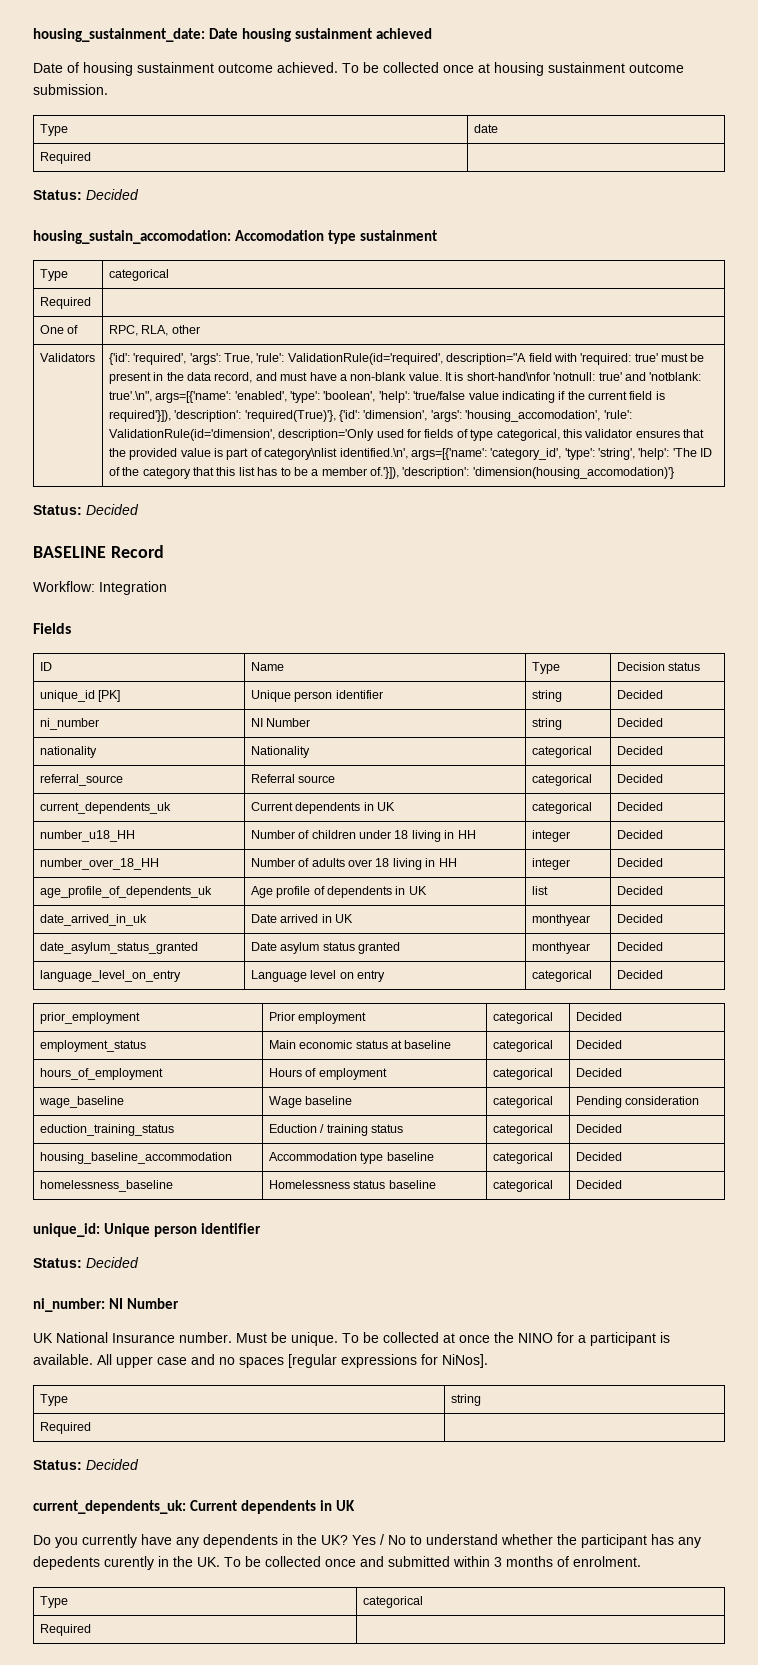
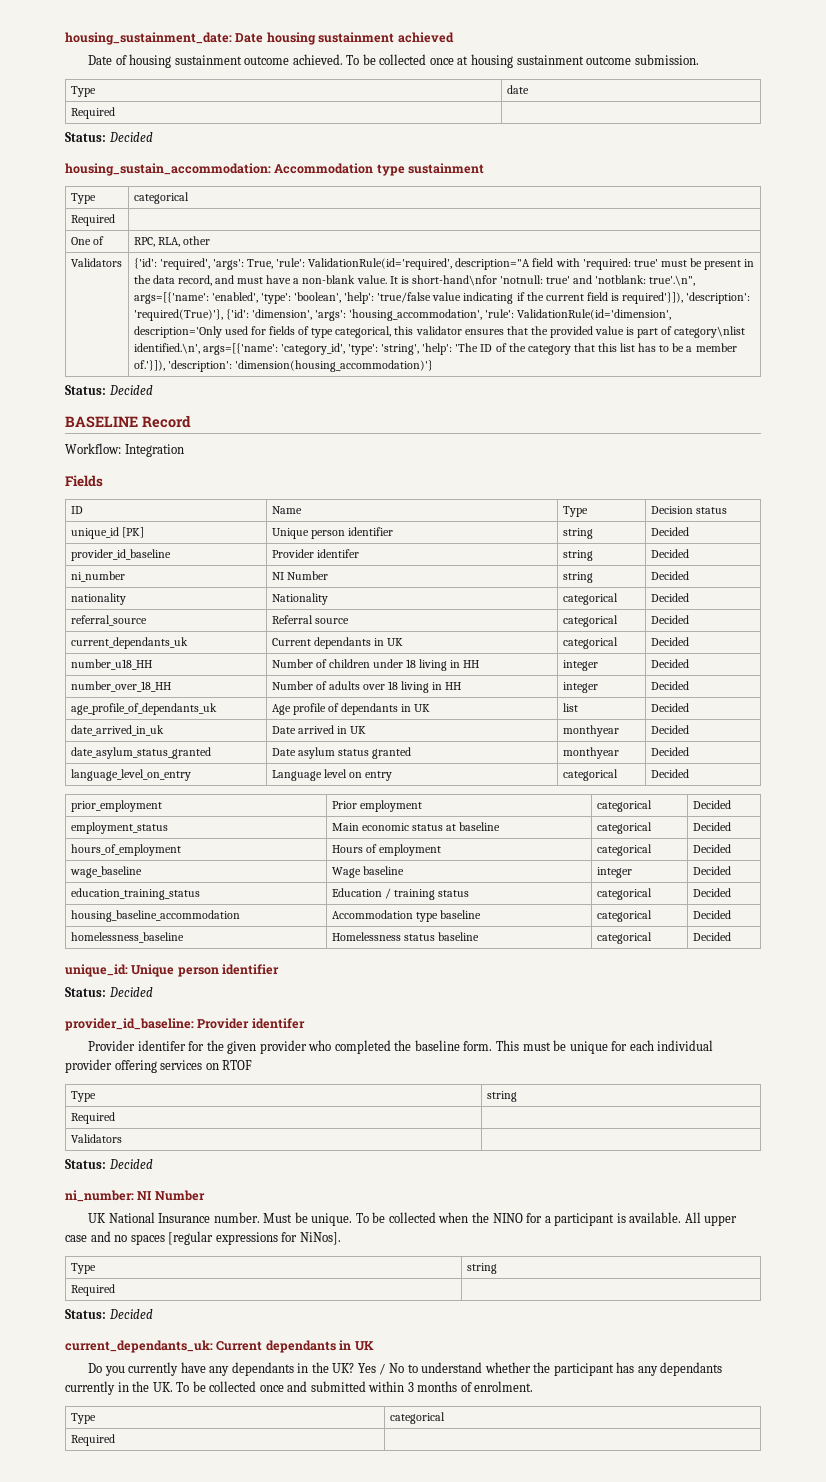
- housing_sustain_accomodation: Accomodation type sustainment
+ housing_sustain_accommodation: Accommodation type sustainment
- 'housing_accomodation', 'rule':
+ 'housing_accommodation', 'rule':
- 'dimension(housing_accomodation)'}
+ 'dimension(housing_accommodation)'}
+ provider_id_baseline | Provider identifer | string | Decided
- current_dependents_uk | Current dependents in UK | categorical | Decided
+ current_dependants_uk | Current dependants in UK | categorical | Decided
- age_profile_of_dependents_uk | Age profile of dependents in UK | list | Decided
+ age_profile_of_dependants_uk | Age profile of dependants in UK | list | Decided
- wage_baseline | Wage baseline | categorical | Pending consideration
- eduction_training_status | Eduction / training status | categorical | Decided
+ wage_baseline | Wage baseline | integer | Decided
+ education_training_status | Education / training status | categorical | Decided
+ provider_id_baseline: Provider identifer
+ Provider identifer for the given provider who completed the baseline form. This must be unique for each individual provider offering services on RTOF
+ Type | string
+ Required |
+ Validators |
+ Status: Decided
- To be collected at once the NINO for a participant is available.
+ To be collected when the NINO for a participant is available.
- current_dependents_uk: Current dependents in UK
+ current_dependants_uk: Current dependants in UK
- Do you currently have any dependents in the UK?
+ Do you currently have any dependants in the UK?
- Yes / No to understand whether the participant has any depedents curently in the UK. To be collected once and submitted within 3 months of enrolment.
+ Yes / No to understand whether the participant has any dependants currently in the UK. To be collected once and submitted within 3 months of enrolment.

